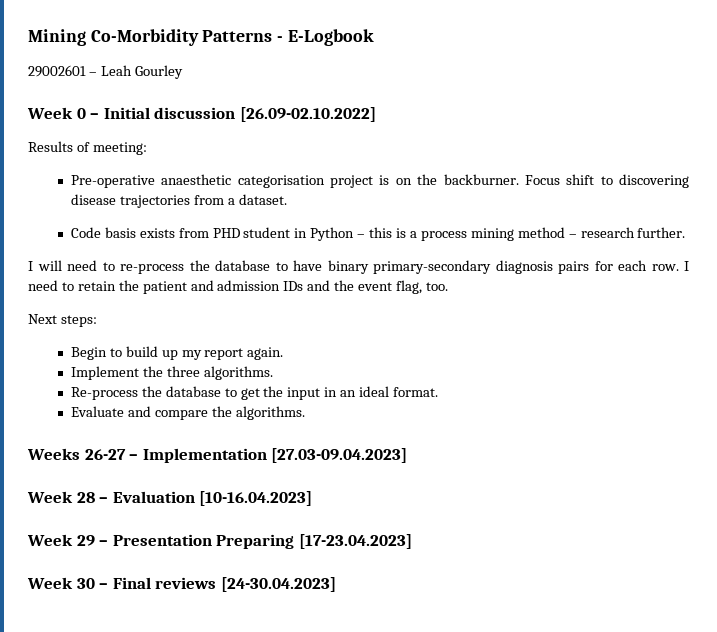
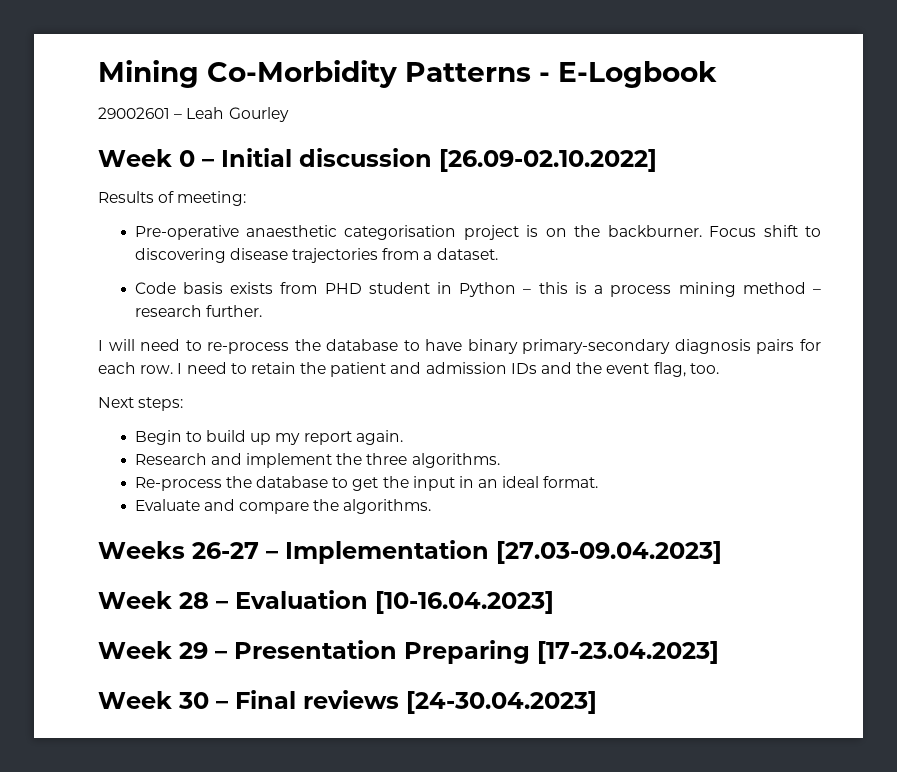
- Implement the three algorithms.
+ Research and implement the three algorithms.

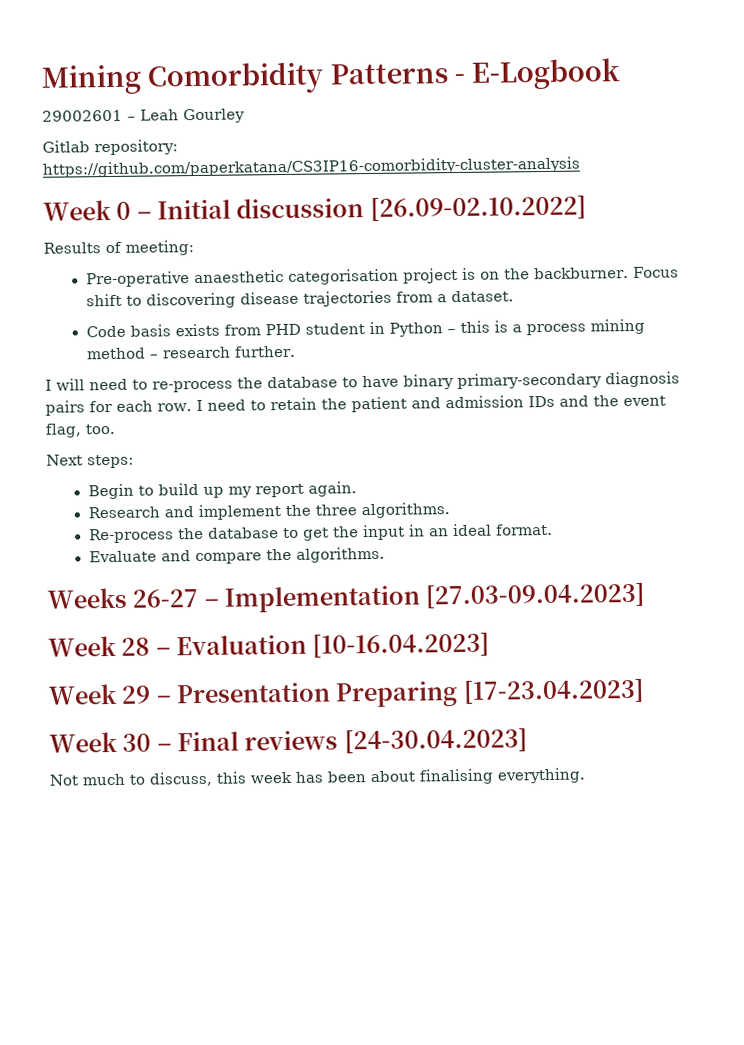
- Mining Co-Morbidity Patterns - E-Logbook
+ Mining Comorbidity Patterns - E-Logbook
+ Gitlab repository: https://github.com/paperkatana/CS3IP16-comorbidity-cluster-analysis
+ Not much to discuss, this week has been about finalising everything.

